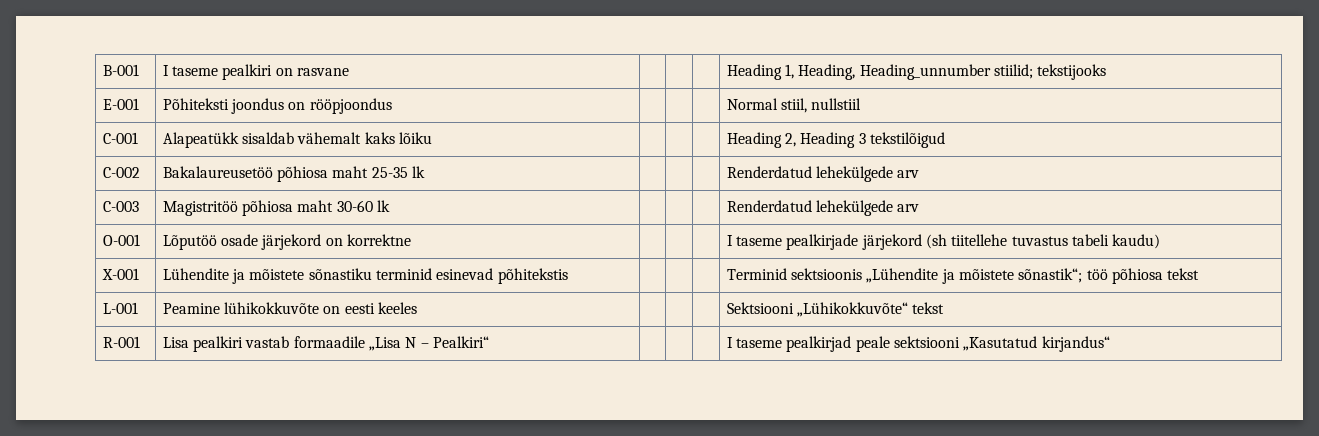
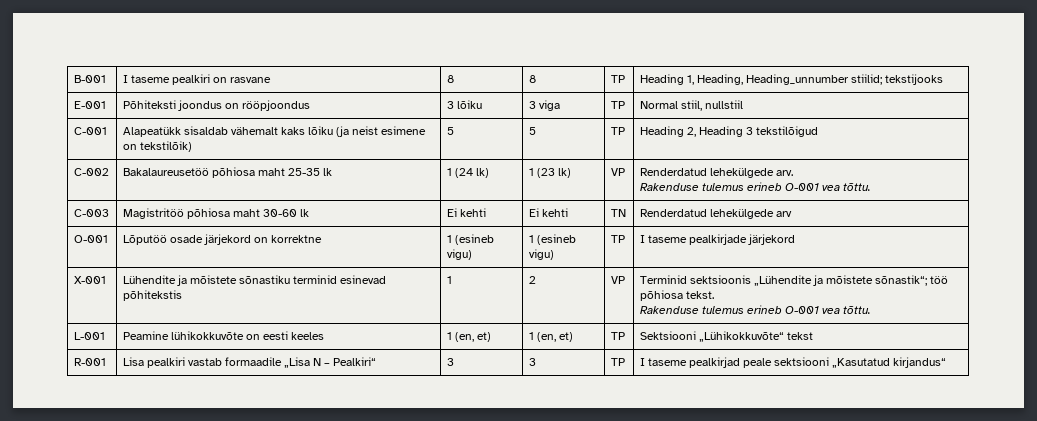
- B-001 | I taseme pealkiri on rasvane | | | | Heading 1, Heading, Heading_unnumber stiilid; tekstijooks
+ B-001 | I taseme pealkiri on rasvane | 8 | 8 | TP | Heading 1, Heading, Heading_unnumber stiilid; tekstijooks
- E-001 | Põhiteksti joondus on rööpjoondus | | | | Normal stiil, nullstiil
+ E-001 | Põhiteksti joondus on rööpjoondus | 3 lõiku | 3 viga | TP | Normal stiil, nullstiil
- C-001 | Alapeatükk sisaldab vähemalt kaks lõiku | | | | Heading 2, Heading 3 tekstilõigud
+ C-001 | Alapeatükk sisaldab vähemalt kaks lõiku (ja neist esimene on tekstilõik) | 5 | 5 | TP | Heading 2, Heading 3 tekstilõigud
- C-002 | Bakalaureusetöö põhiosa maht 25-35 lk | | | | Renderdatud lehekülgede arv
+ C-002 | Bakalaureusetöö põhiosa maht 25-35 lk | 1 (24 lk) | 1 (23 lk) | VP | Renderdatud lehekülgede arv.
+ Rakenduse tulemus erineb O-001 vea tõttu.
- C-003 | Magistritöö põhiosa maht 30-60 lk | | | | Renderdatud lehekülgede arv
+ C-003 | Magistritöö põhiosa maht 30-60 lk | Ei kehti | Ei kehti | TN | Renderdatud lehekülgede arv
- O-001 | Lõputöö osade järjekord on korrektne | | | | I taseme pealkirjade järjekord (sh tiitellehe tuvastus tabeli kaudu)
+ O-001 | Lõputöö osade järjekord on korrektne | 1 (esineb vigu) | 1 (esineb vigu) | TP | I taseme pealkirjade järjekord
- X-001 | Lühendite ja mõistete sõnastiku terminid esinevad põhitekstis | | | | Terminid sektsioonis „Lühendite ja mõistete sõnastik“; töö põhiosa tekst
+ X-001 | Lühendite ja mõistete sõnastiku terminid esinevad põhitekstis | 1 | 2 | VP | Terminid sektsioonis „Lühendite ja mõistete sõnastik“; töö põhiosa tekst.
+ Rakenduse tulemus erineb O-001 vea tõttu.
- L-001 | Peamine lühikokkuvõte on eesti keeles | | | | Sektsiooni „Lühikokkuvõte“ tekst
+ L-001 | Peamine lühikokkuvõte on eesti keeles | 1 (en, et) | 1 (en, et) | TP | Sektsiooni „Lühikokkuvõte“ tekst
- R-001 | Lisa pealkiri vastab formaadile „Lisa N – Pealkiri“ | | | | I taseme pealkirjad peale sektsiooni „Kasutatud kirjandus“
+ R-001 | Lisa pealkiri vastab formaadile „Lisa N – Pealkiri“ | 3 | 3 | TP | I taseme pealkirjad peale sektsiooni „Kasutatud kirjandus“

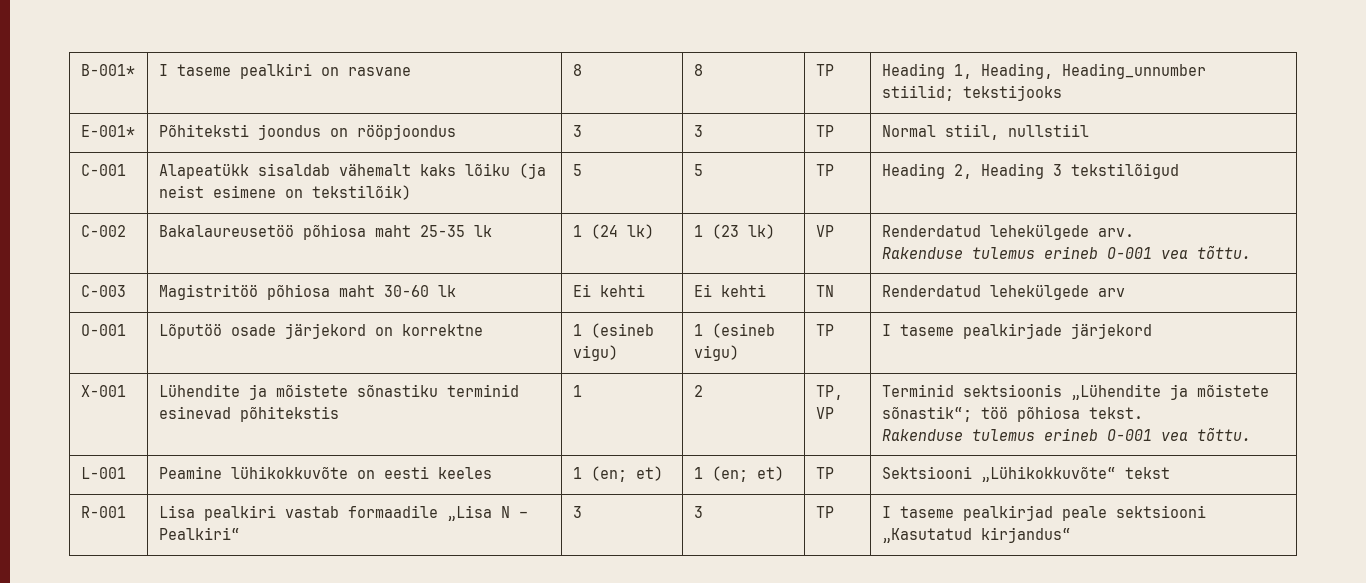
- B-001 | I taseme pealkiri on rasvane | 8 | 8 | TP | Heading 1, Heading, Heading_unnumber stiilid; tekstijooks
+ B-001* | I taseme pealkiri on rasvane | 8 | 8 | TP | Heading 1, Heading, Heading_unnumber stiilid; tekstijooks
- E-001 | Põhiteksti joondus on rööpjoondus | 3 lõiku | 3 viga | TP | Normal stiil, nullstiil
+ E-001* | Põhiteksti joondus on rööpjoondus | 3 | 3 | TP | Normal stiil, nullstiil
- X-001 | Lühendite ja mõistete sõnastiku terminid esinevad põhitekstis | 1 | 2 | VP | Terminid sektsioonis „Lühendite ja mõistete sõnastik“; töö põhiosa tekst.
+ X-001 | Lühendite ja mõistete sõnastiku terminid esinevad põhitekstis | 1 | 2 | TP, VP | Terminid sektsioonis „Lühendite ja mõistete sõnastik“; töö põhiosa tekst.
- L-001 | Peamine lühikokkuvõte on eesti keeles | 1 (en, et) | 1 (en, et) | TP | Sektsiooni „Lühikokkuvõte“ tekst
+ L-001 | Peamine lühikokkuvõte on eesti keeles | 1 (en; et) | 1 (en; et) | TP | Sektsiooni „Lühikokkuvõte“ tekst

